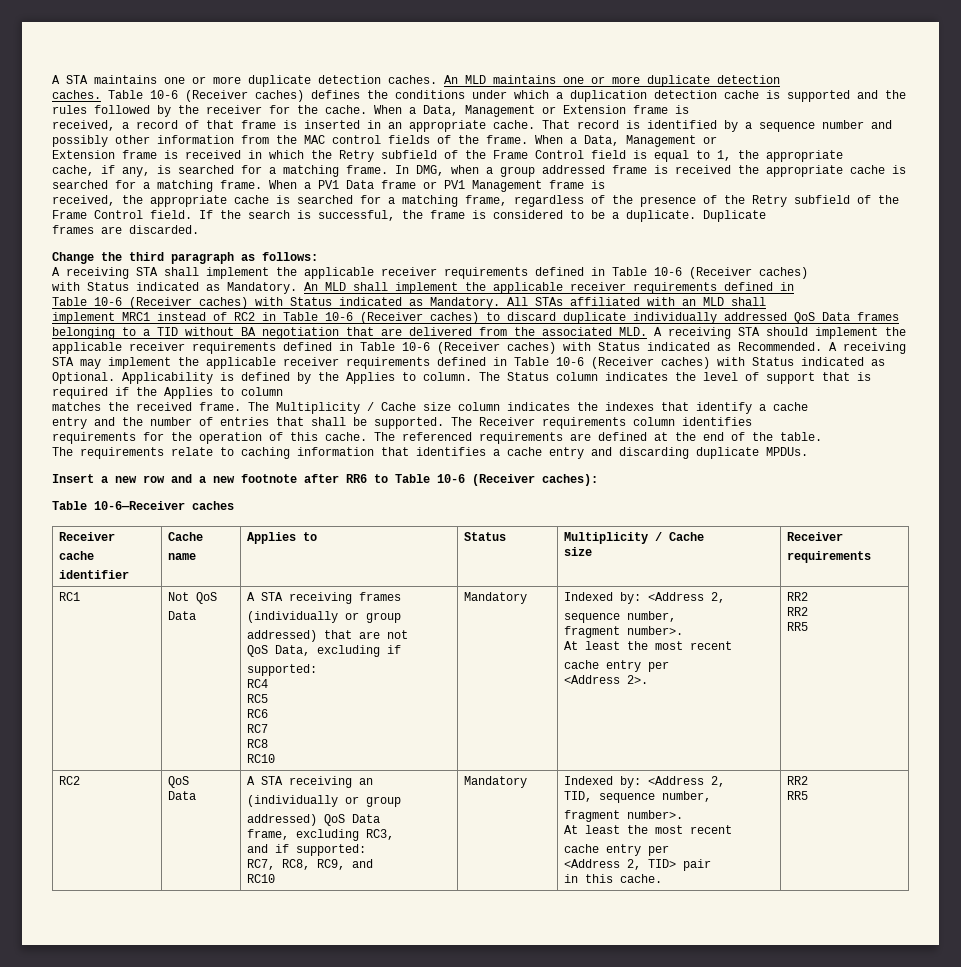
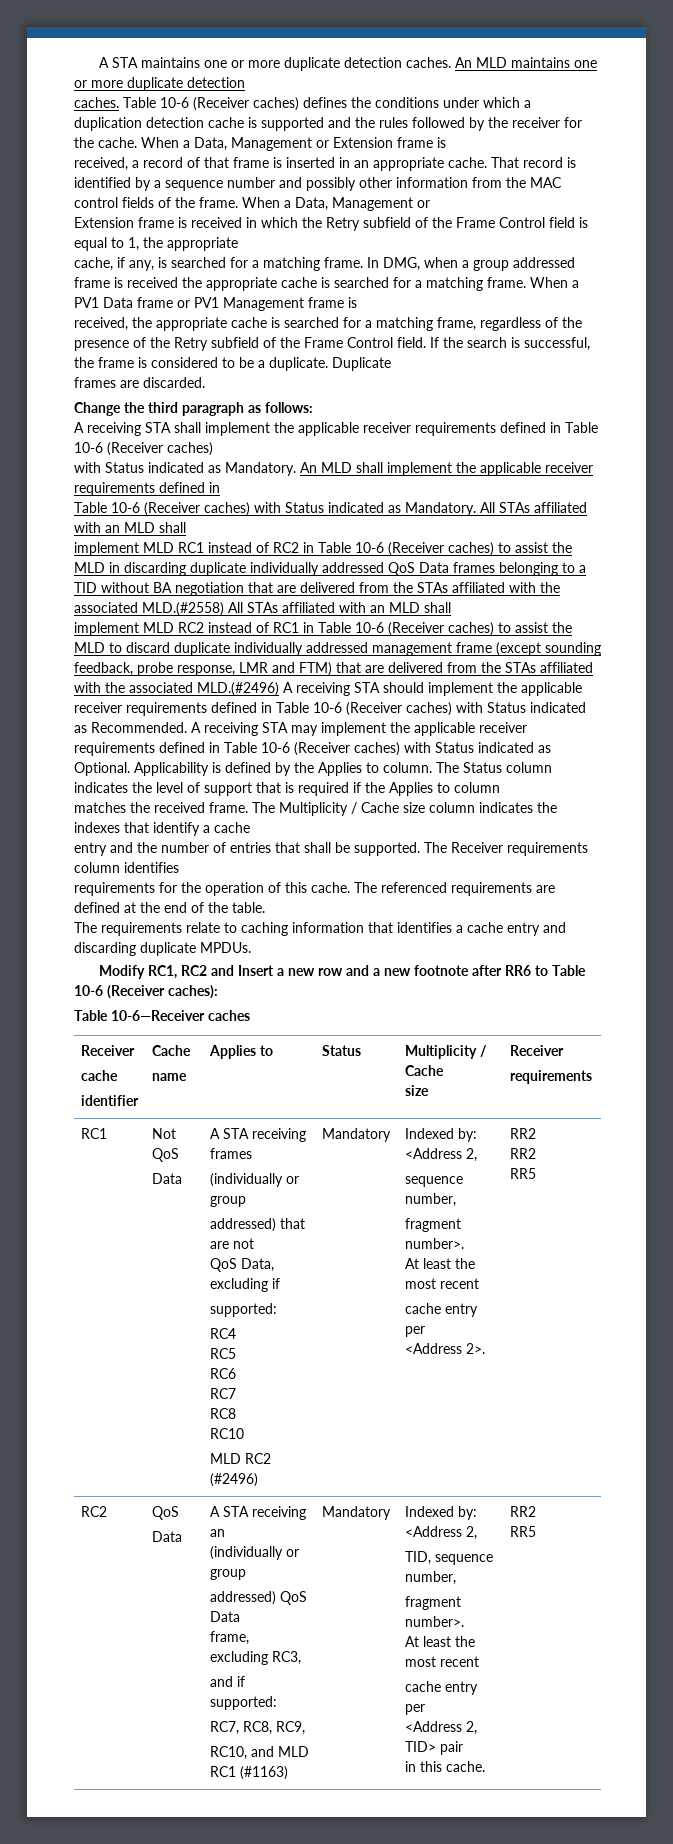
- implement MRC1 instead of RC2 in Table 10-6 (Receiver caches) to discard duplicate individually addressed QoS Data frames belonging to a TID without BA negotiation that are delivered from the associated MLD. A receiving STA should implement the applicable receiver requirements defined in Table 10-6 (Receiver caches) with Status indicated as Recommended.
+ implement MLD RC1 instead of RC2 in Table 10-6 (Receiver caches) to assist the MLD in discarding duplicate individually addressed QoS Data frames belonging to a TID without BA negotiation that are delivered from the STAs affiliated with the associated MLD.(#2558) All STAs affiliated with an MLD shall
+ implement MLD RC2 instead of RC1 in Table 10-6 (Receiver caches) to assist the MLD to discard duplicate individually addressed management frame (except sounding feedback, probe response, LMR and FTM) that are delivered from the STAs affiliated with the associated MLD.(#2496) A receiving STA should implement the applicable receiver requirements defined in Table 10-6 (Receiver caches) with Status indicated as Recommended.
- Insert a new row and a new footnote after RR6 to Table 10-6 (Receiver caches):
+ Modify RC1, RC2 and Insert a new row and a new footnote after RR6 to Table 10-6 (Receiver caches):
+ MLD RC2 (#2496)
- RC7, RC8, RC9, and
- RC10
+ RC7, RC8, RC9,
+ RC10, and MLD RC1 (#1163)

